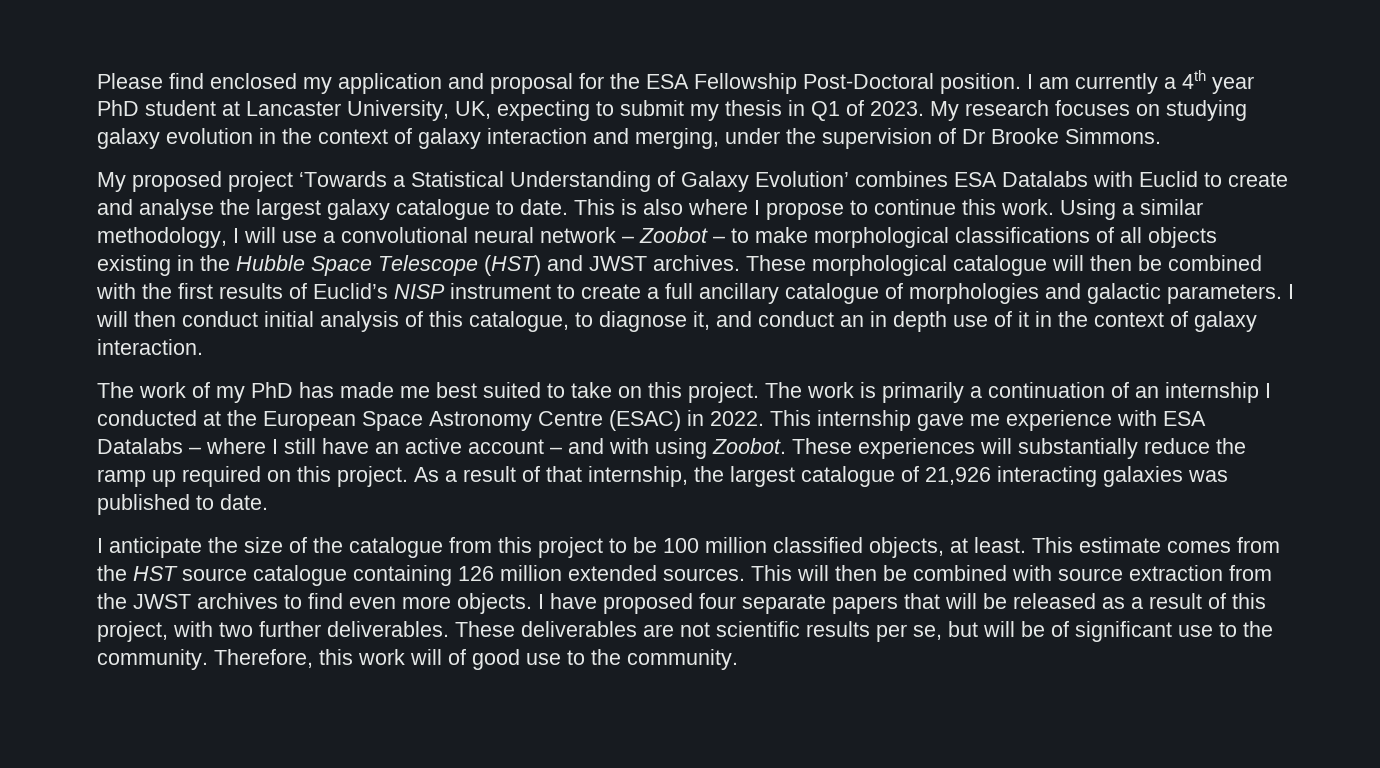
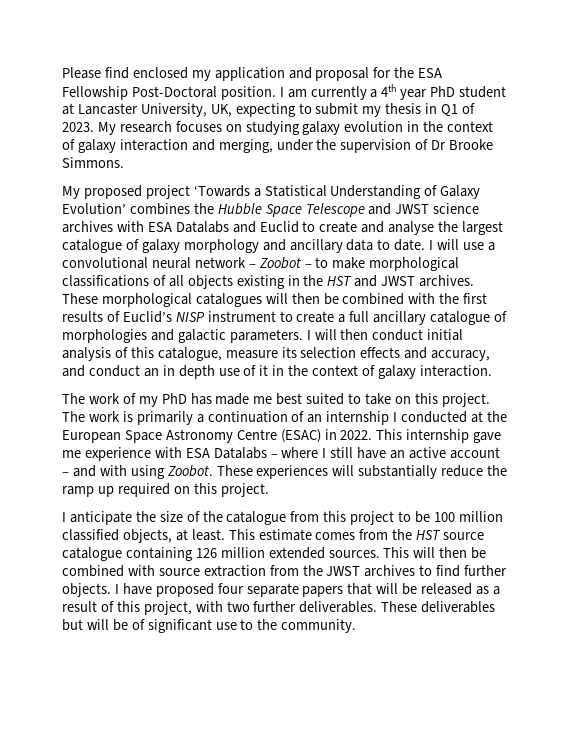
- My proposed project ‘Towards a Statistical Understanding of Galaxy Evolution’ combines ESA Datalabs with Euclid to create and analyse the largest galaxy catalogue to date. This is also where I propose to continue this work. Using a similar methodology, I will use a convolutional neural network – Zoobot – to make morphological classifications of all objects existing in the Hubble Space Telescope (HST) and JWST archives.
+ My proposed project ‘Towards a Statistical Understanding of Galaxy Evolution’ combines the Hubble Space Telescope and JWST science archives with ESA Datalabs and Euclid to create and analyse the largest catalogue of galaxy morphology and ancillary data to date. I will use a convolutional neural network – Zoobot – to make morphological classifications of all objects existing in the HST and JWST archives.
- These morphological catalogue will then be combined with the first results of Euclid’s NISP instrument to create a full ancillary catalogue of morphologies and galactic parameters.
+ These morphological catalogues will then be combined with the first results of Euclid’s NISP instrument to create a full ancillary catalogue of morphologies and galactic parameters.
- I will then conduct initial analysis of this catalogue, to diagnose it, and conduct an in depth use of it in the context of galaxy interaction.
+ I will then conduct initial analysis of this catalogue, measure its selection effects and accuracy, and conduct an in depth use of it in the context of galaxy interaction.
- As a result of that internship, the largest catalogue of 21,926 interacting galaxies was published to date.
- This will then be combined with source extraction from the JWST archives to find even more objects.
+ This will then be combined with source extraction from the JWST archives to find further objects.
- These deliverables are not scientific results per se, but will be of significant use to the community. Therefore, this work will of good use to the community.
+ These deliverables but will be of significant use to the community.

